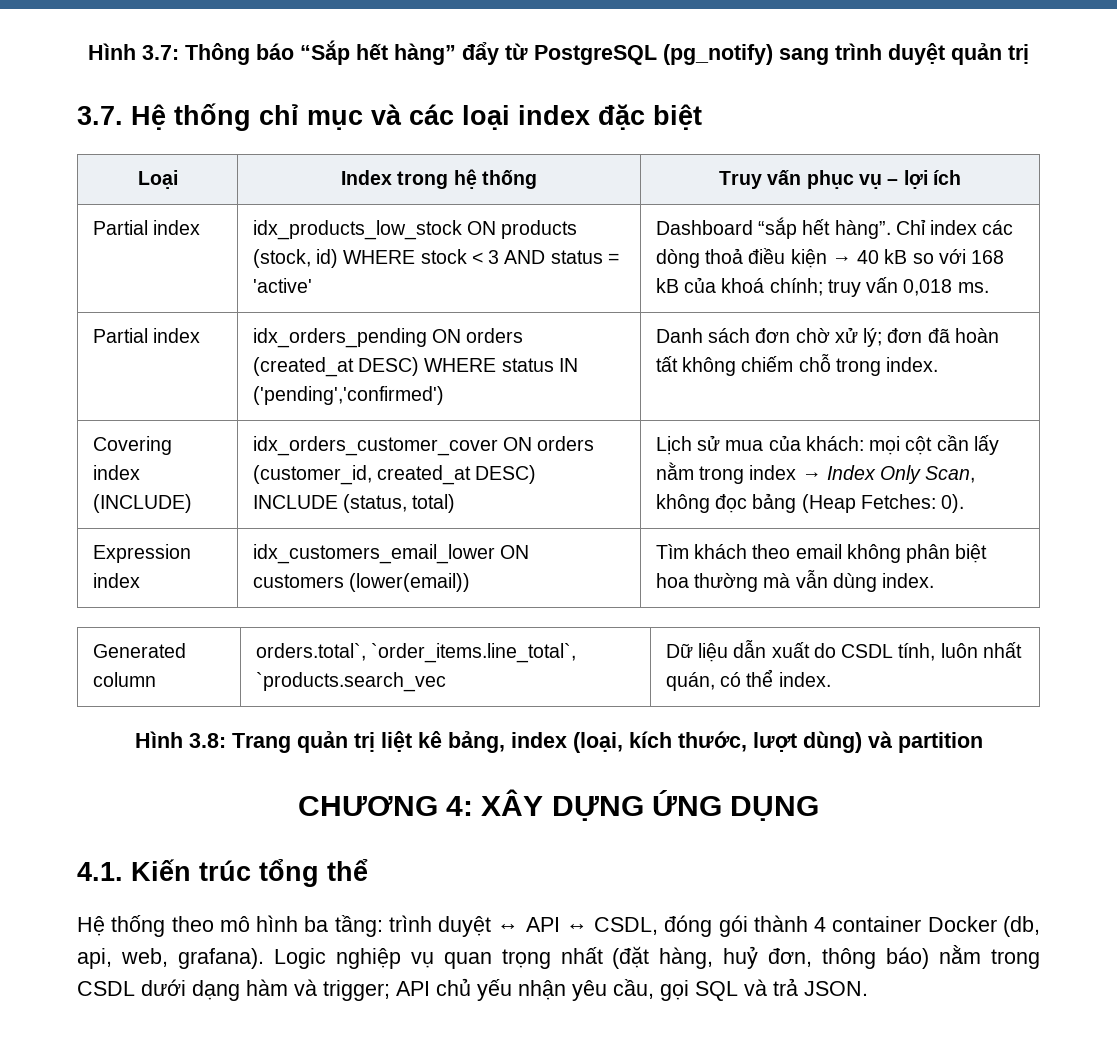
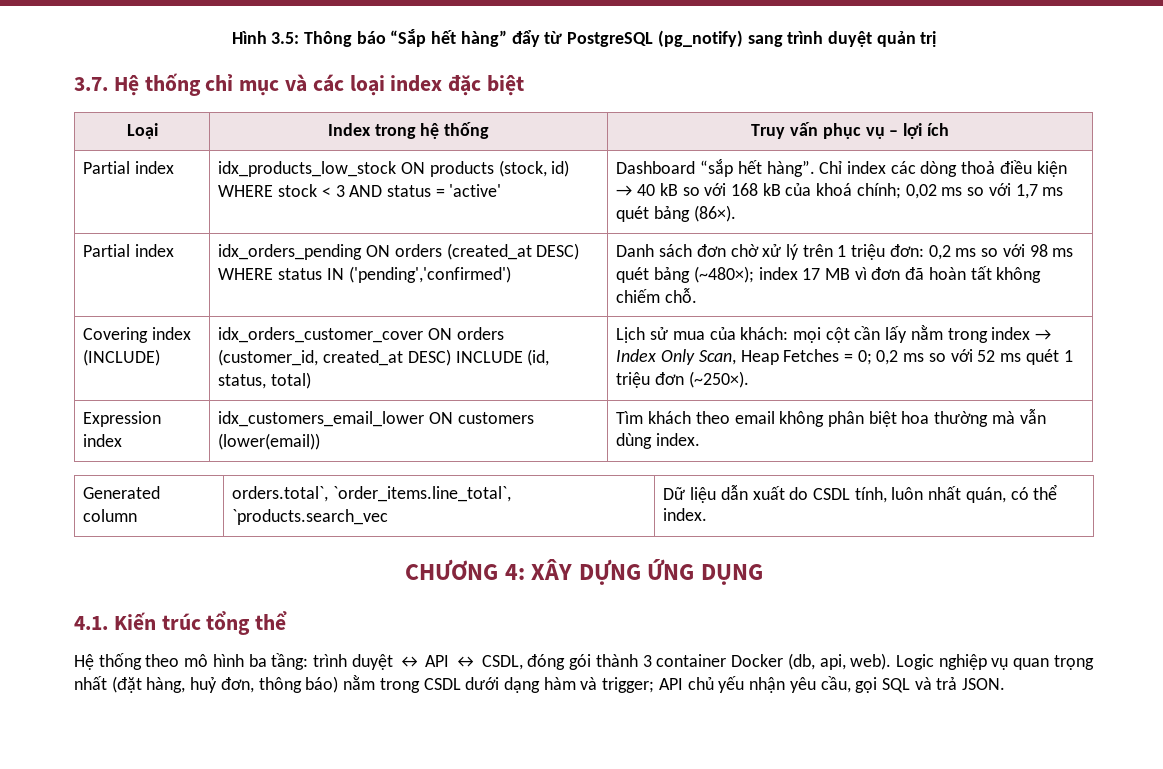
- Hình 3.7: Thông báo “Sắp hết hàng” đẩy từ PostgreSQL (pg_notify) sang trình duyệt quản trị
+ Hình 3.5: Thông báo “Sắp hết hàng” đẩy từ PostgreSQL (pg_notify) sang trình duyệt quản trị
- Chỉ index các dòng thoả điều kiện → 40 kB so với 168 kB của khoá chính; truy vấn 0,018 ms.
+ Chỉ index các dòng thoả điều kiện → 40 kB so với 168 kB của khoá chính; 0,02 ms so với 1,7 ms quét bảng (86×).
- Danh sách đơn chờ xử lý; đơn đã hoàn tất không chiếm chỗ trong index.
+ Danh sách đơn chờ xử lý trên 1 triệu đơn: 0,2 ms so với 98 ms quét bảng (~480×); index 17 MB vì đơn đã hoàn tất không chiếm chỗ.
- idx_orders_customer_cover ON orders (customer_id, created_at DESC) INCLUDE (status, total)
+ idx_orders_customer_cover ON orders (customer_id, created_at DESC) INCLUDE (id, status, total)
- Lịch sử mua của khách: mọi cột cần lấy nằm trong index → Index Only Scan, không đọc bảng (Heap Fetches: 0).
+ Lịch sử mua của khách: mọi cột cần lấy nằm trong index → Index Only Scan, Heap Fetches = 0; 0,2 ms so với 52 ms quét 1 triệu đơn (~250×).
- Hình 3.8: Trang quản trị liệt kê bảng, index (loại, kích thước, lượt dùng) và partition
- Hệ thống theo mô hình ba tầng: trình duyệt ↔ API ↔ CSDL, đóng gói thành 4 container Docker (db, api, web, grafana).
+ Hệ thống theo mô hình ba tầng: trình duyệt ↔ API ↔ CSDL, đóng gói thành 3 container Docker (db, api, web).

